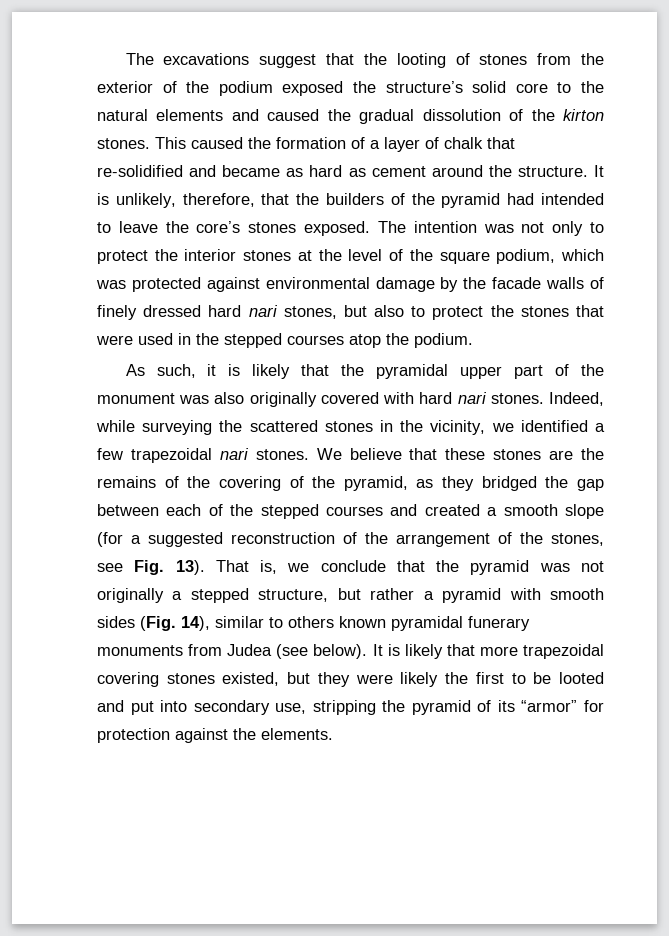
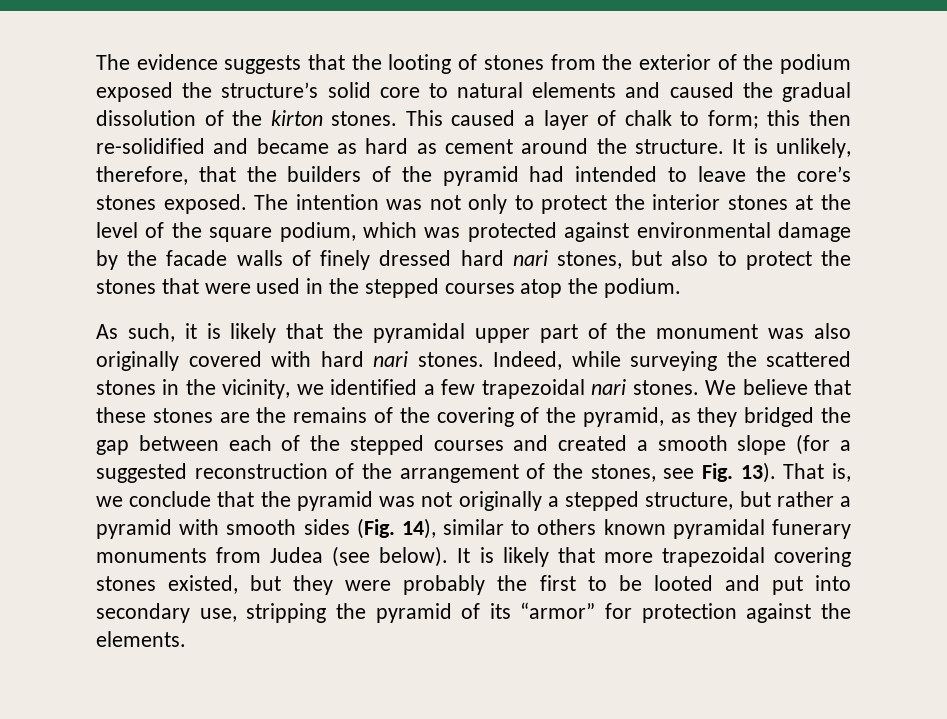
- The excavations suggest that the looting of stones from the exterior of the podium exposed the structure’s solid core to the natural elements and caused the gradual dissolution of the kirton stones.
+ The evidence suggests that the looting of stones from the exterior of the podium exposed the structure’s solid core to natural elements and caused the gradual dissolution of the kirton stones.
- This caused the formation of a layer of chalk that re-solidified and became as hard as cement around the structure.
+ This caused a layer of chalk to form; this then re-solidified and became as hard as cement around the structure.
- It is likely that more trapezoidal covering stones existed, but they were likely the first to be looted and put into secondary use, stripping the pyramid of its “armor” for protection against the elements.
+ It is likely that more trapezoidal covering stones existed, but they were probably the first to be looted and put into secondary use, stripping the pyramid of its “armor” for protection against the elements.

